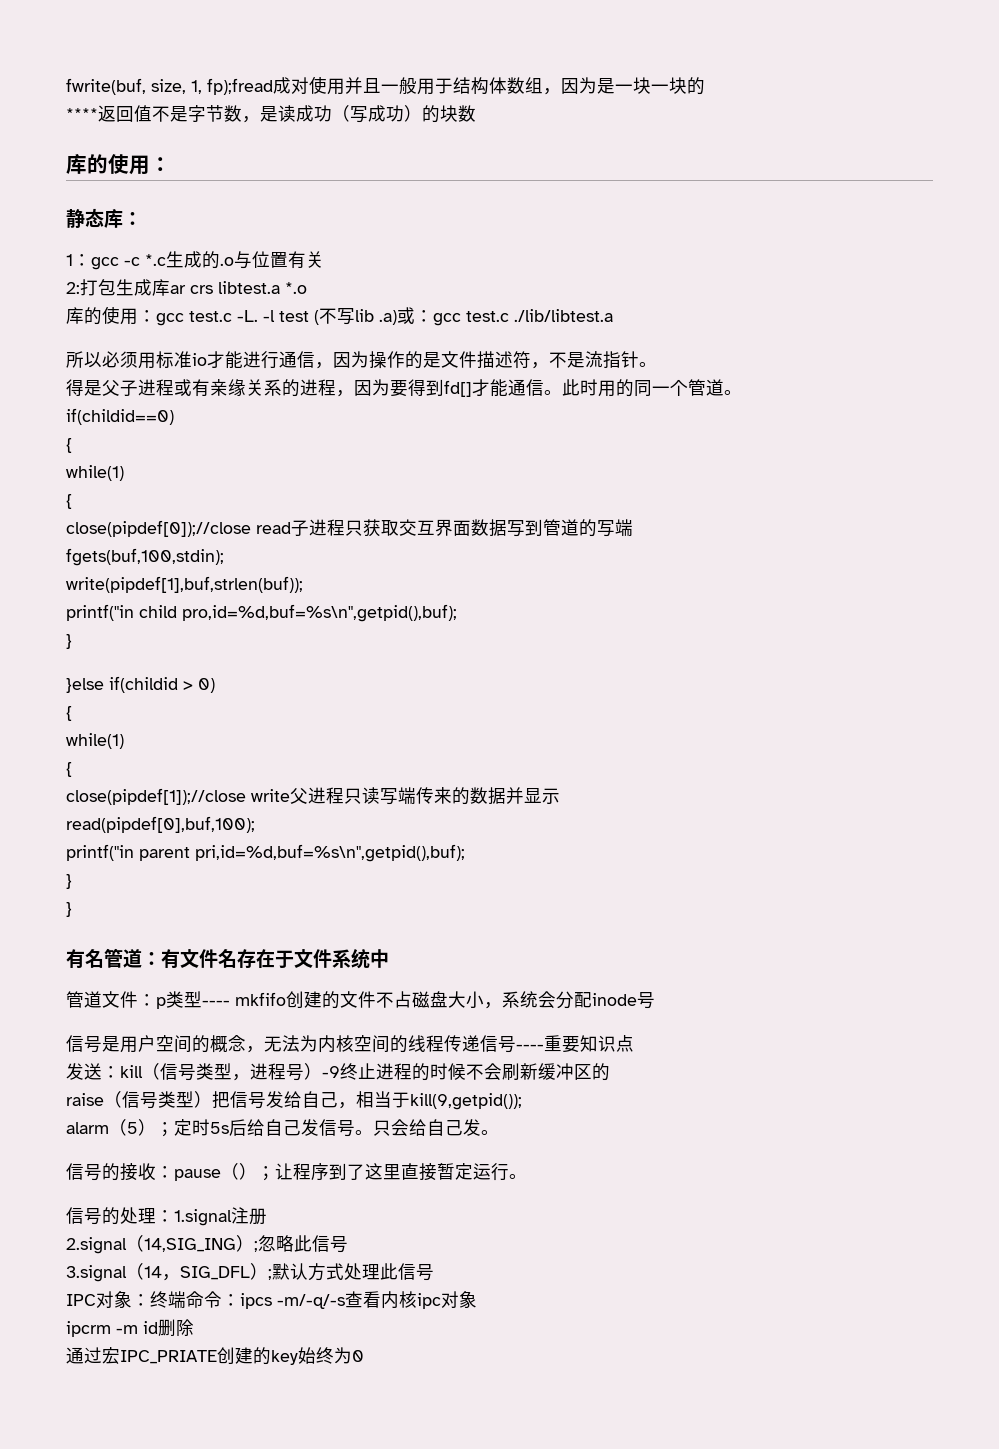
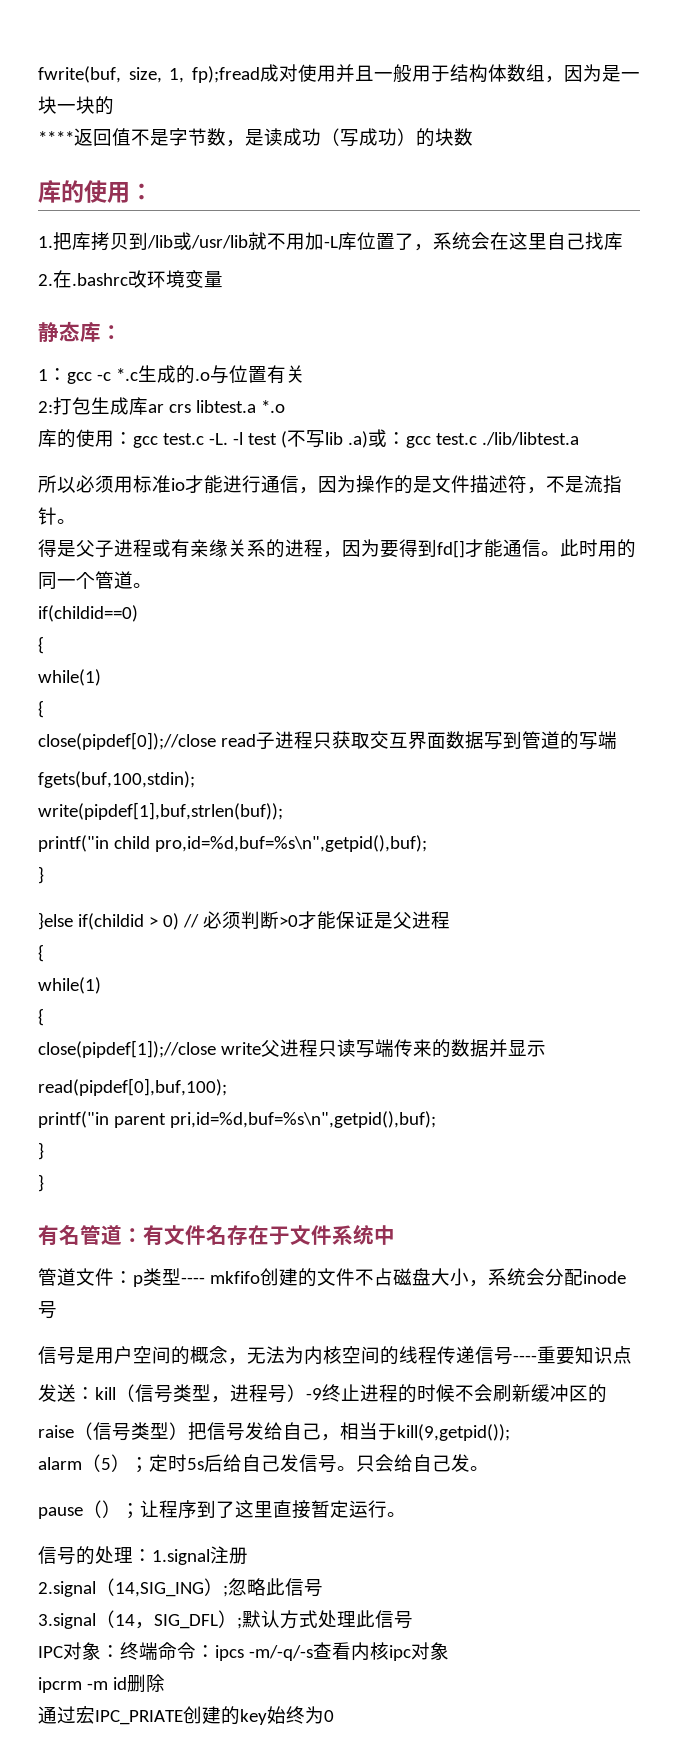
+ 1.把库拷贝到/lib或/usr/lib就不用加-L库位置了，系统会在这里自己找库
+ 2.在.bashrc改环境变量
- }else if(childid > 0)
+ }else if(childid > 0) // 必须判断>0才能保证是父进程
- 信号的接收：pause（）；让程序到了这里直接暂定运行。
+ pause（）；让程序到了这里直接暂定运行。

